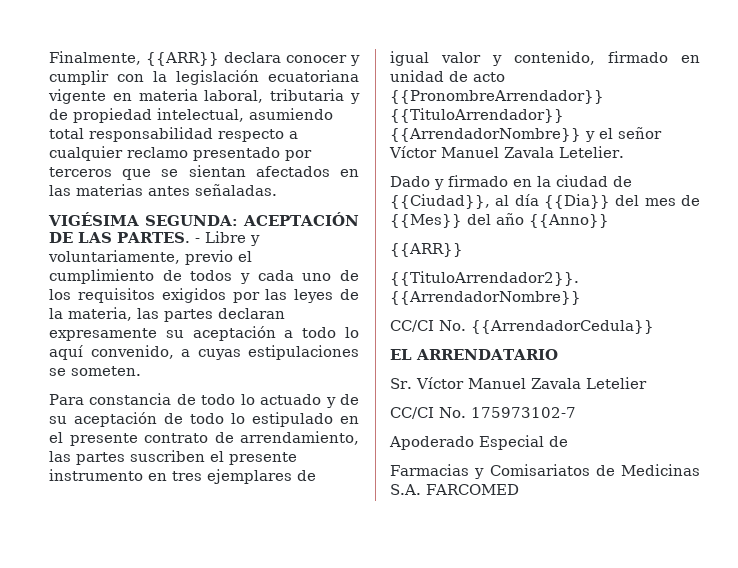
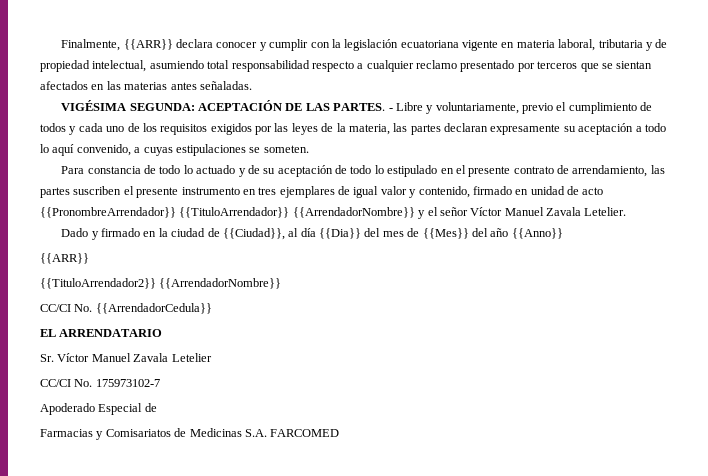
- {{TituloArrendador2}}. {{ArrendadorNombre}}
+ {{TituloArrendador2}} {{ArrendadorNombre}}

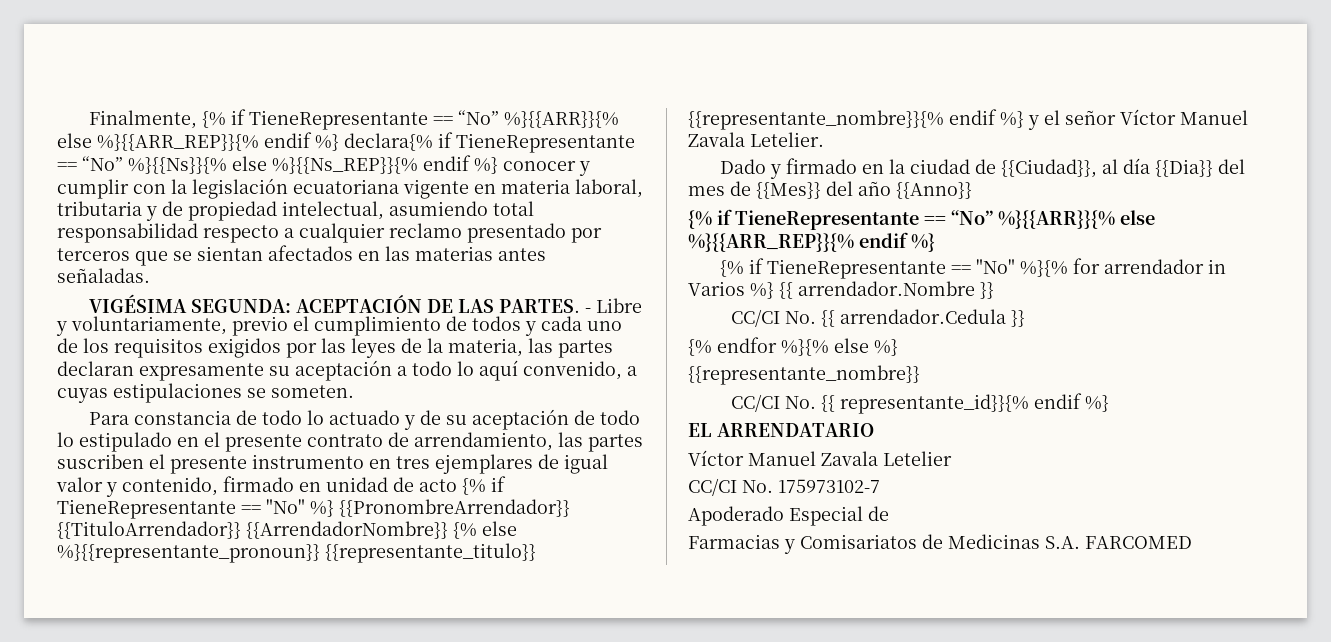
- Finalmente, {{ARR}} declara conocer y cumplir con la legislación ecuatoriana vigente en materia laboral, tributaria y de propiedad intelectual, asumiendo total responsabilidad respecto a cualquier reclamo presentado por terceros que se sientan afectados en las materias antes señaladas.
+ Finalmente, {% if TieneRepresentante == “No” %}{{ARR}}{% else %}{{ARR_REP}}{% endif %} declara{% if TieneRepresentante == “No” %}{{Ns}}{% else %}{{Ns_REP}}{% endif %} conocer y cumplir con la legislación ecuatoriana vigente en materia laboral, tributaria y de propiedad intelectual, asumiendo total responsabilidad respecto a cualquier reclamo presentado por terceros que se sientan afectados en las materias antes señaladas.
- Para constancia de todo lo actuado y de su aceptación de todo lo estipulado en el presente contrato de arrendamiento, las partes suscriben el presente instrumento en tres ejemplares de igual valor y contenido, firmado en unidad de acto {{PronombreArrendador}} {{TituloArrendador}} {{ArrendadorNombre}} y el señor Víctor Manuel Zavala Letelier.
+ Para constancia de todo lo actuado y de su aceptación de todo lo estipulado en el presente contrato de arrendamiento, las partes suscriben el presente instrumento en tres ejemplares de igual valor y contenido, firmado en unidad de acto {% if TieneRepresentante == "No" %} {{PronombreArrendador}} {{TituloArrendador}} {{ArrendadorNombre}} {% else %}{{representante_pronoun}} {{representante_titulo}} {{representante_nombre}}{% endif %} y el señor Víctor Manuel Zavala Letelier.
  Dado y firmado en la ciudad de {{Ciudad}}, al día {{Dia}} del mes de {{Mes}} del año {{Anno}}
- {{ARR}}
- {{TituloArrendador2}} {{ArrendadorNombre}}
- CC/CI No. {{ArrendadorCedula}}
+ {% if TieneRepresentante == “No” %}{{ARR}}{% else %}{{ARR_REP}}{% endif %}
+ {% if TieneRepresentante == "No" %}{% for arrendador in Varios %} {{ arrendador.Nombre }}
+ CC/CI No. {{ arrendador.Cedula }}
+ {% endfor %}{% else %}
+ {{representante_nombre}}
+ CC/CI No. {{ representante_id}}{% endif %}
- Sr. Víctor Manuel Zavala Letelier
+ Víctor Manuel Zavala Letelier

